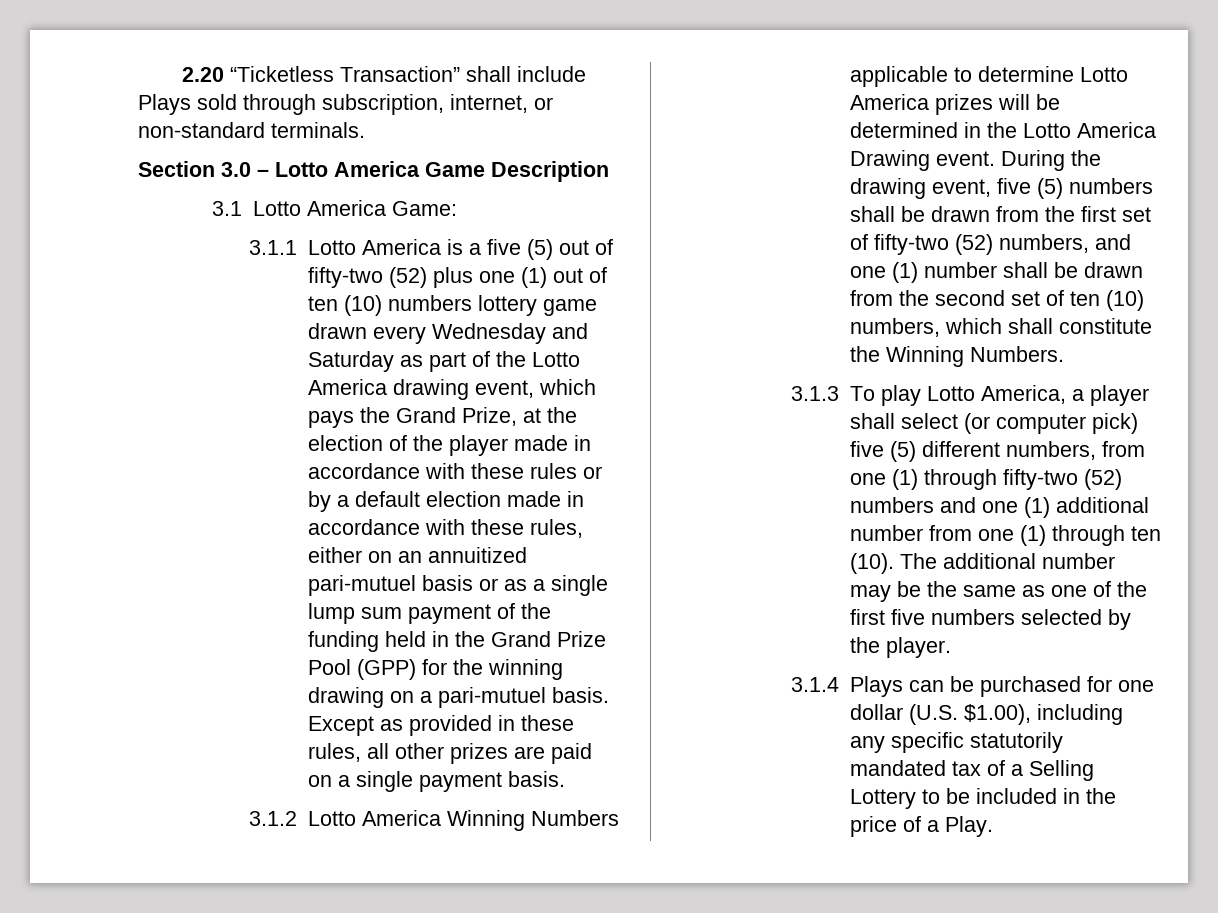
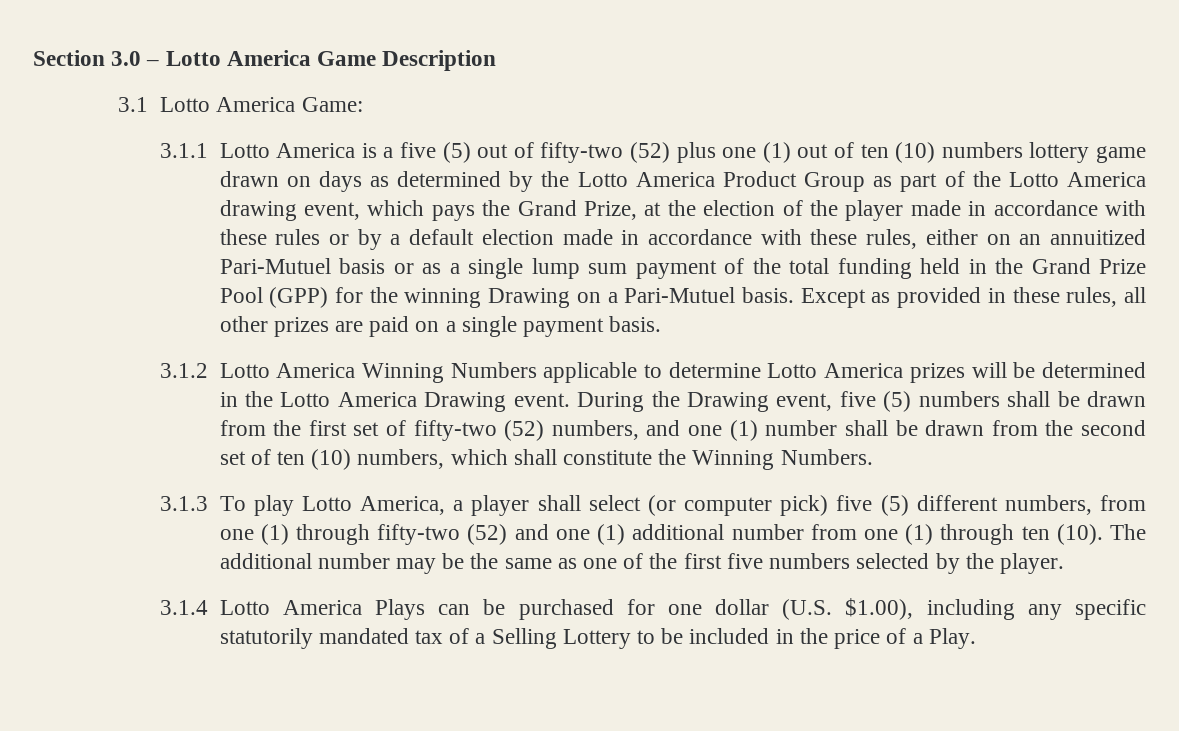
- 2.20 “Ticketless Transaction” shall include Plays sold through subscription, internet, or non-standard terminals.
- 3.1.1 Lotto America is a five (5) out of fifty-two (52) plus one (1) out of ten (10) numbers lottery game drawn every Wednesday and Saturday as part of the Lotto America drawing event, which pays the Grand Prize, at the election of the player made in accordance with these rules or by a default election made in accordance with these rules, either on an annuitized pari-mutuel basis or as a single lump sum payment of the funding held in the Grand Prize Pool (GPP) for the winning drawing on a pari-mutuel basis.
+ 3.1.1 Lotto America is a five (5) out of fifty-two (52) plus one (1) out of ten (10) numbers lottery game drawn on days as determined by the Lotto America Product Group as part of the Lotto America drawing event, which pays the Grand Prize, at the election of the player made in accordance with these rules or by a default election made in accordance with these rules, either on an annuitized Pari-Mutuel basis or as a single lump sum payment of the total funding held in the Grand Prize Pool (GPP) for the winning Drawing on a Pari-Mutuel basis.
- During the drawing event, five (5) numbers shall be drawn from the first set of fifty-two (52) numbers, and one (1) number shall be drawn from the second set of ten (10) numbers, which shall constitute the Winning Numbers.
+ During the Drawing event, five (5) numbers shall be drawn from the first set of fifty-two (52) numbers, and one (1) number shall be drawn from the second set of ten (10) numbers, which shall constitute the Winning Numbers.
- 3.1.3 To play Lotto America, a player shall select (or computer pick) five (5) different numbers, from one (1) through fifty-two (52) numbers and one (1) additional number from one (1) through ten (10).
+ 3.1.3 To play Lotto America, a player shall select (or computer pick) five (5) different numbers, from one (1) through fifty-two (52) and one (1) additional number from one (1) through ten (10).
- 3.1.4 Plays can be purchased for one dollar (U.S. $1.00), including any specific statutorily mandated tax of a Selling Lottery to be included in the price of a Play.
+ 3.1.4 Lotto America Plays can be purchased for one dollar (U.S. $1.00), including any specific statutorily mandated tax of a Selling Lottery to be included in the price of a Play.

